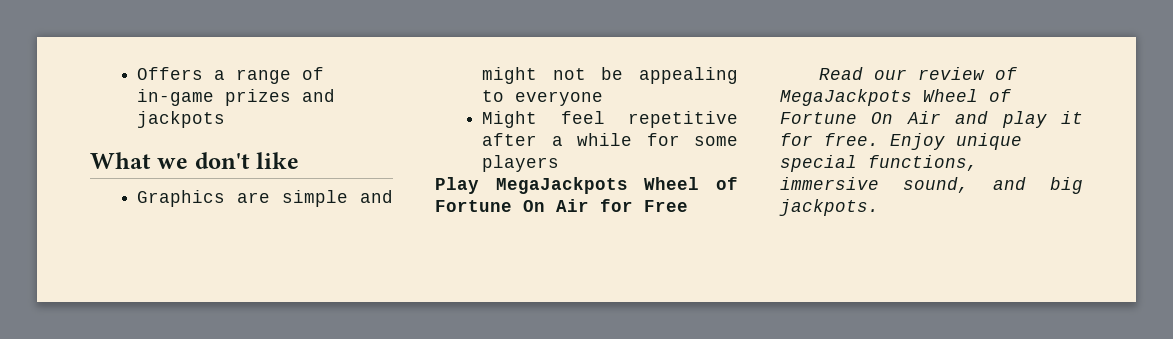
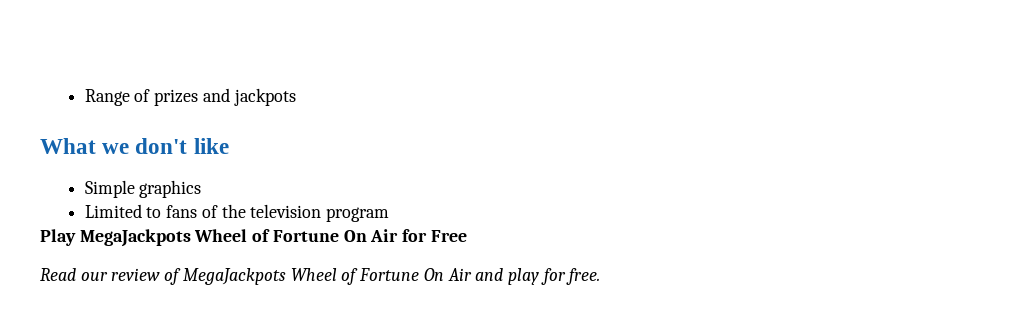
- Offers a range of in-game prizes and jackpots
+ Range of prizes and jackpots
- Graphics are simple and might not be appealing to everyone
- Might feel repetitive after a while for some players
+ Simple graphics
+ Limited to fans of the television program
- Read our review of MegaJackpots Wheel of Fortune On Air and play it for free. Enjoy unique special functions, immersive sound, and big jackpots.
+ Read our review of MegaJackpots Wheel of Fortune On Air and play for free.

